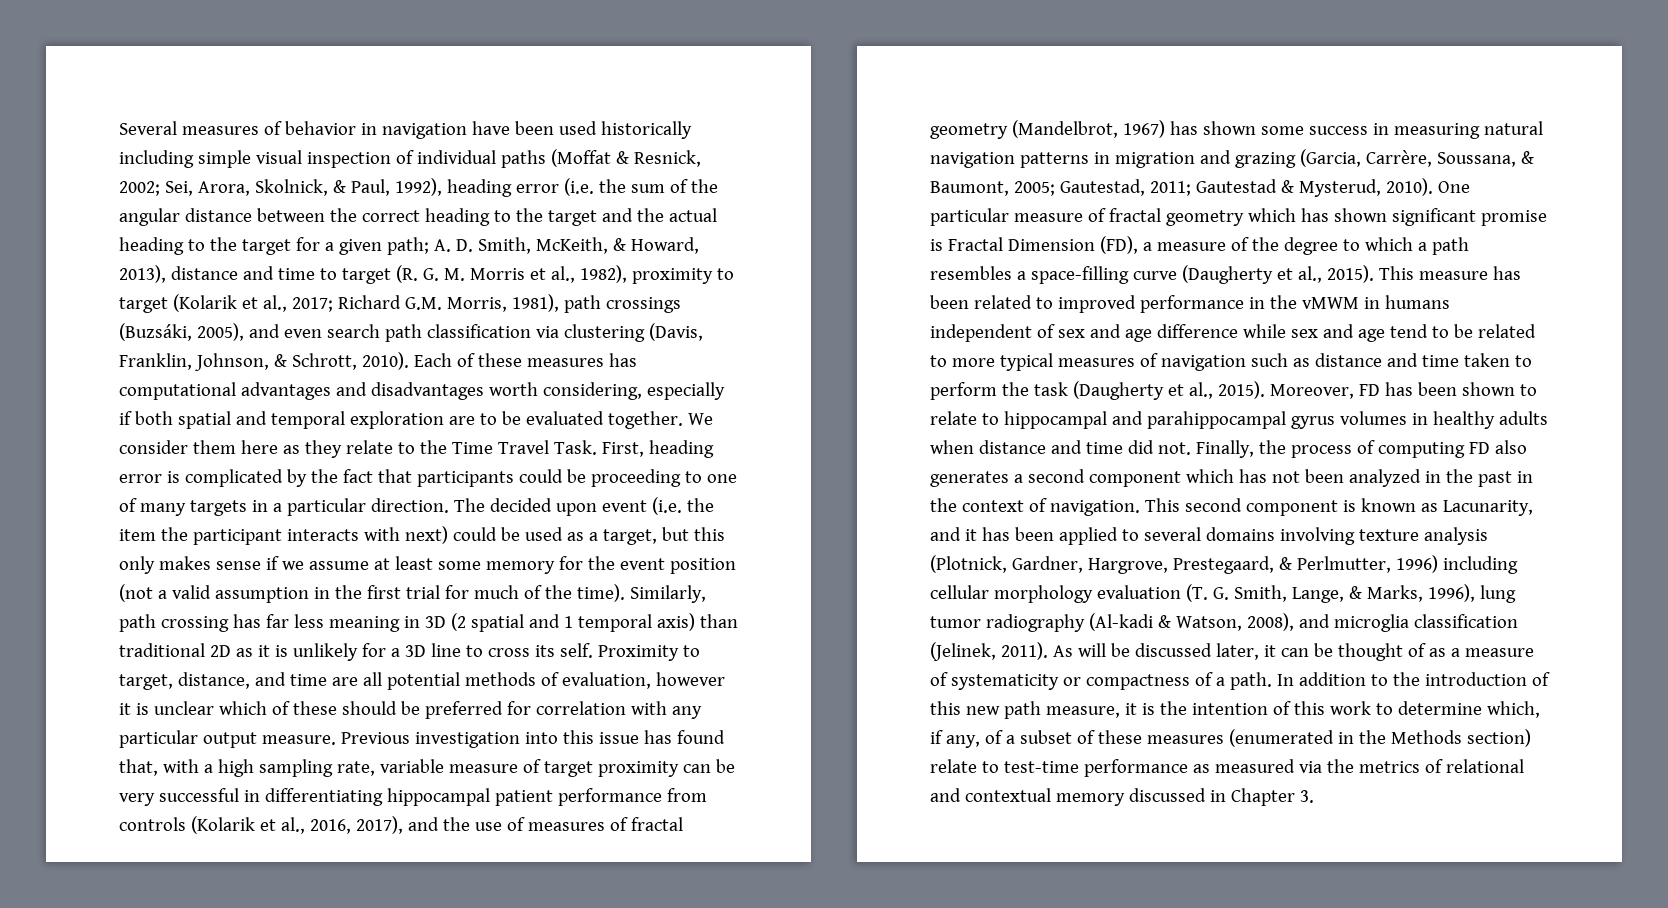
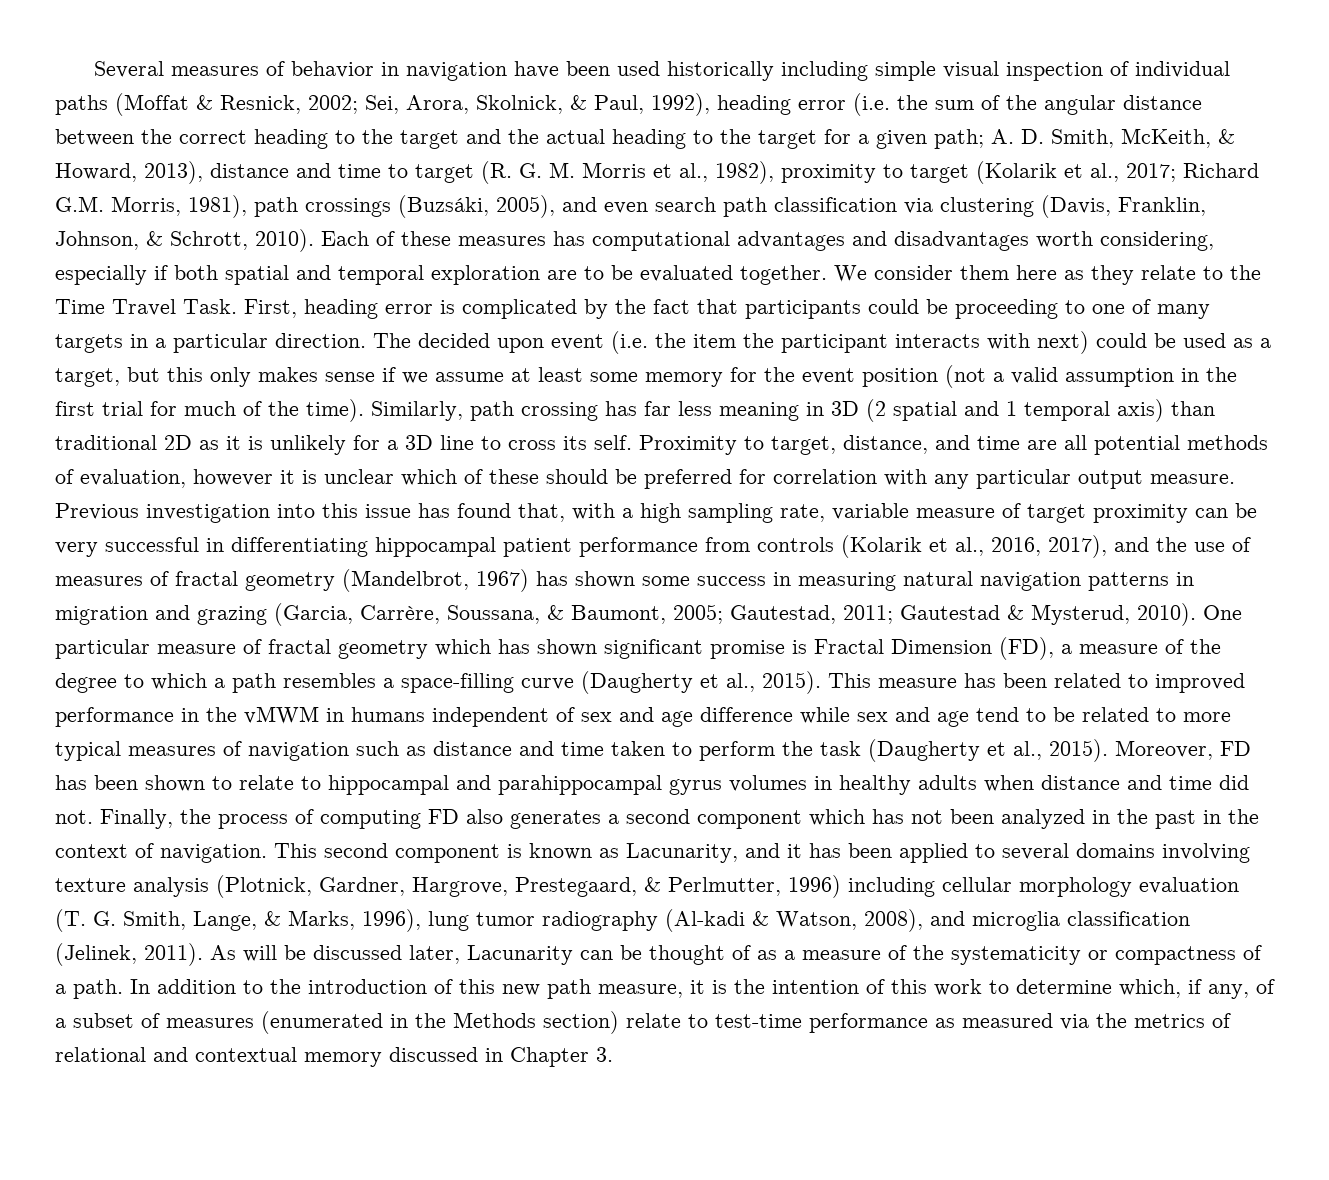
- As will be discussed later, it can be thought of as a measure of systematicity or compactness of a path.
+ As will be discussed later, Lacunarity can be thought of as a measure of the systematicity or compactness of a path.
- In addition to the introduction of this new path measure, it is the intention of this work to determine which, if any, of a subset of these measures (enumerated in the Methods section) relate to test-time performance as measured via the metrics of relational and contextual memory discussed in Chapter 3.
+ In addition to the introduction of this new path measure, it is the intention of this work to determine which, if any, of a subset of measures (enumerated in the Methods section) relate to test-time performance as measured via the metrics of relational and contextual memory discussed in Chapter 3.

